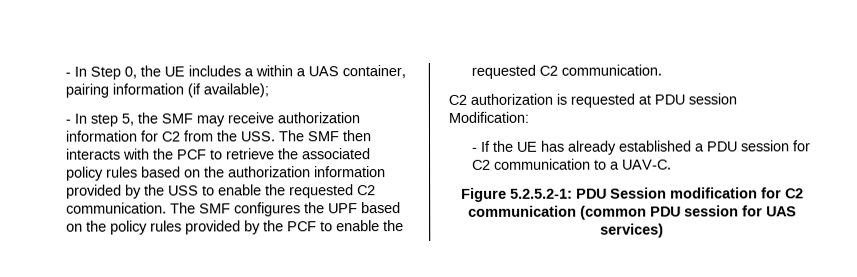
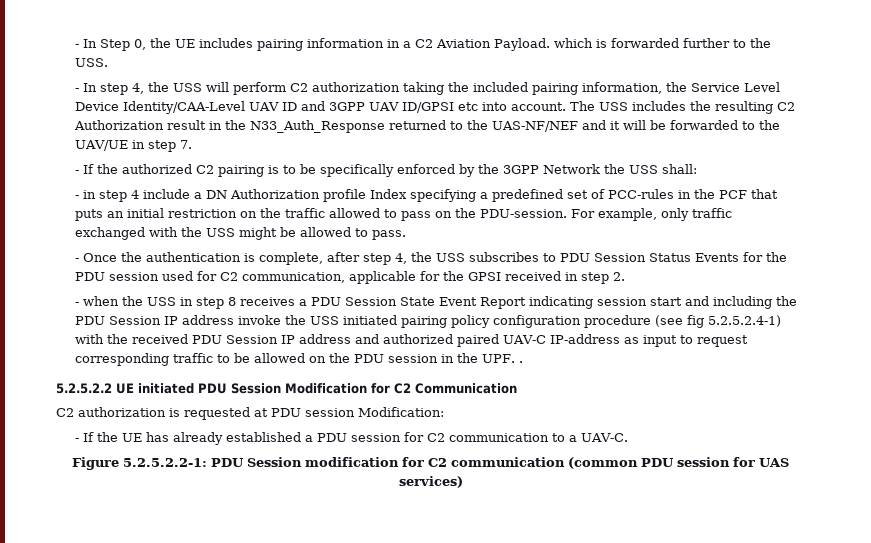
- - In Step 0, the UE includes a within a UAS container, pairing information (if available);
- - In step 5, the SMF may receive authorization information for C2 from the USS. The SMF then interacts with the PCF to retrieve the associated policy rules based on the authorization information provided by the USS to enable the requested C2 communication. The SMF configures the UPF based on the policy rules provided by the PCF to enable the requested C2 communication.
+ - In Step 0, the UE includes pairing information in a C2 Aviation Payload. which is forwarded further to the USS.
+ - In step 4, the USS will perform C2 authorization taking the included pairing information, the Service Level Device Identity/CAA-Level UAV ID and 3GPP UAV ID/GPSI etc into account. The USS includes the resulting C2 Authorization result in the N33_Auth_Response returned to the UAS-NF/NEF and it will be forwarded to the UAV/UE in step 7.
+ - If the authorized C2 pairing is to be specifically enforced by the 3GPP Network the USS shall:
+ - in step 4 include a DN Authorization profile Index specifying a predefined set of PCC-rules in the PCF that puts an initial restriction on the traffic allowed to pass on the PDU-session. For example, only traffic exchanged with the USS might be allowed to pass.
+ - Once the authentication is complete, after step 4, the USS subscribes to PDU Session Status Events for the PDU session used for C2 communication, applicable for the GPSI received in step 2.
+ - when the USS in step 8 receives a PDU Session State Event Report indicating session start and including the PDU Session IP address invoke the USS initiated pairing policy configuration procedure (see fig 5.2.5.2.4-1) with the received PDU Session IP address and authorized paired UAV-C IP-address as input to request corresponding traffic to be allowed on the PDU session in the UPF. .
+ 5.2.5.2.2 UE initiated PDU Session Modification for C2 Communication
- Figure 5.2.5.2-1: PDU Session modification for C2 communication (common PDU session for UAS services)
+ Figure 5.2.5.2.2-1: PDU Session modification for C2 communication (common PDU session for UAS services)

